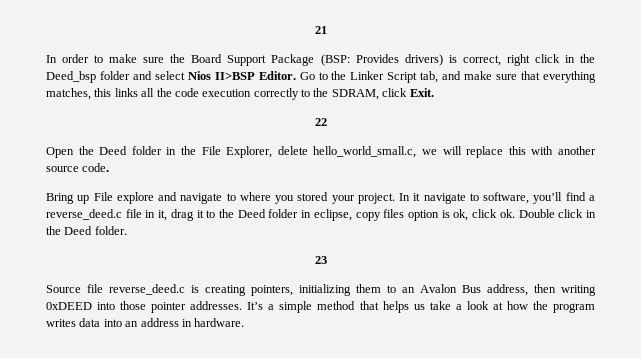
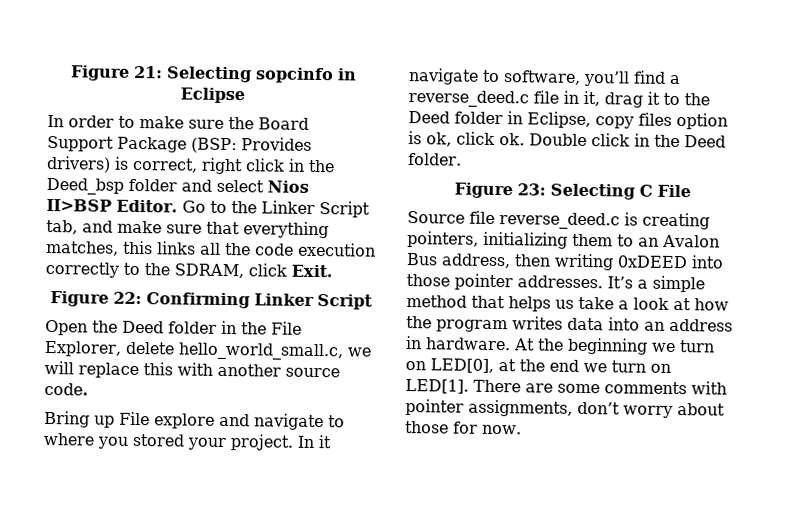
- 21
+ Figure 21: Selecting sopcinfo in Eclipse
- 22
+ Figure 22: Confirming Linker Script
- In it navigate to software, you’ll find a reverse_deed.c file in it, drag it to the Deed folder in eclipse, copy files option is ok, click ok.
+ In it navigate to software, you’ll find a reverse_deed.c file in it, drag it to the Deed folder in Eclipse, copy files option is ok, click ok.
- 23
+ Figure 23: Selecting C File
+ At the beginning we turn on LED[0], at the end we turn on LED[1]. There are some comments with pointer assignments, don’t worry about those for now.

